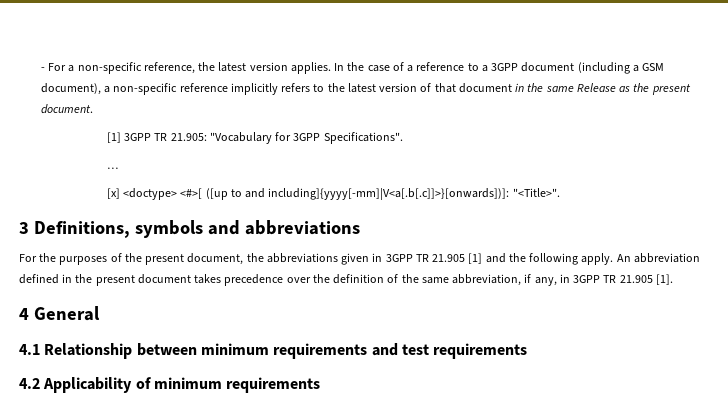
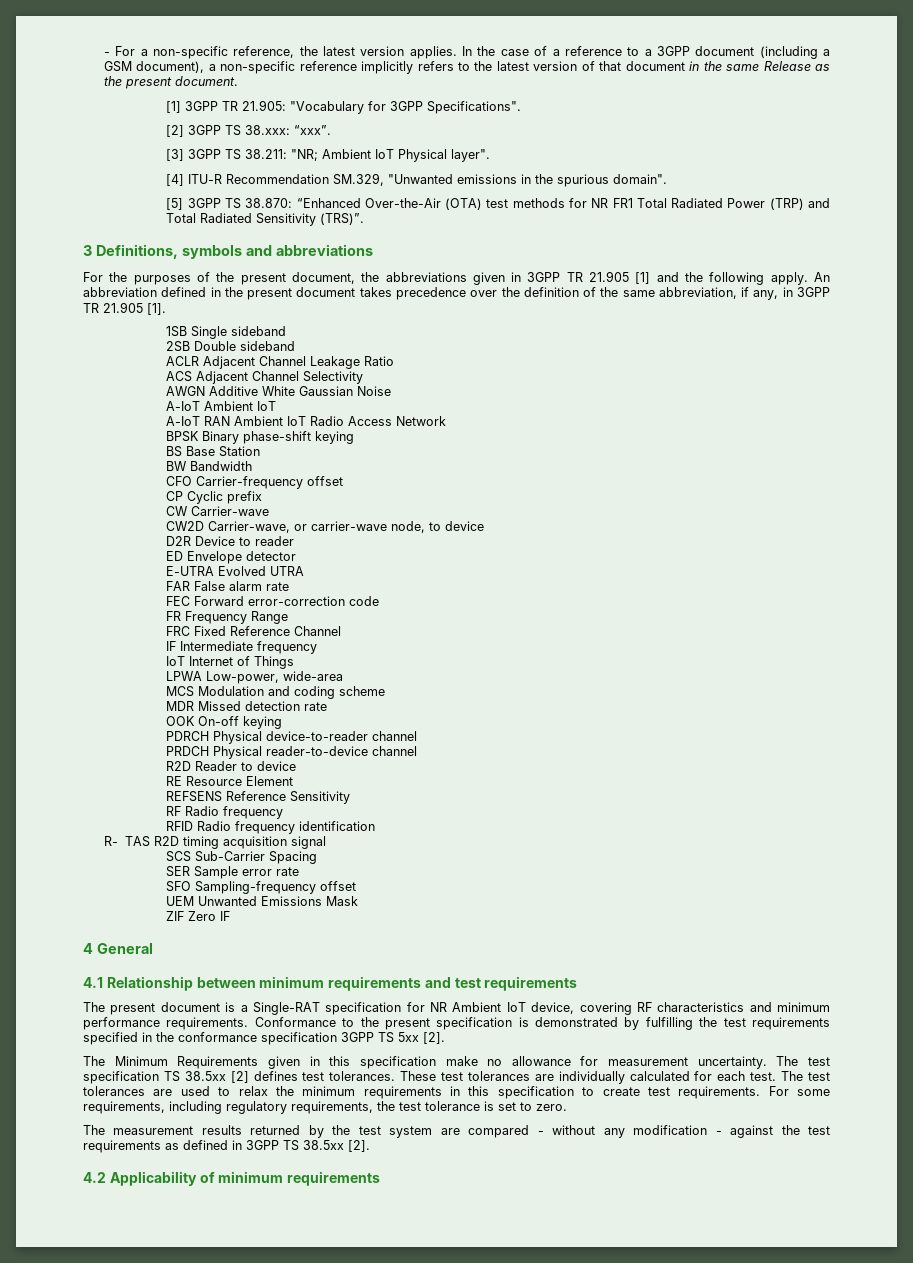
- …
- [x] <doctype> <#>[ ([up to and including]{yyyy[-mm]|V<a[.b[.c]]>}[onwards])]: "<Title>".
+ [2] 3GPP TS 38.xxx: “xxx”.
+ [3] 3GPP TS 38.211: "NR; Ambient IoT Physical layer".
+ [4] ITU-R Recommendation SM.329, "Unwanted emissions in the spurious domain".
+ [5] 3GPP TS 38.870: “Enhanced Over-the-Air (OTA) test methods for NR FR1 Total Radiated Power (TRP) and Total Radiated Sensitivity (TRS)”.
+ 1SB Single sideband
+ 2SB Double sideband
+ ACLR Adjacent Channel Leakage Ratio
+ ACS Adjacent Channel Selectivity
+ AWGN Additive White Gaussian Noise
+ A-IoT Ambient IoT
+ A-IoT RAN Ambient IoT Radio Access Network
+ BPSK Binary phase-shift keying
+ BS Base Station
+ BW Bandwidth
+ CFO Carrier-frequency offset
+ CP Cyclic prefix
+ CW Carrier-wave
+ CW2D Carrier-wave, or carrier-wave node, to device
+ D2R Device to reader
+ ED Envelope detector
+ E-UTRA Evolved UTRA
+ FAR False alarm rate
+ FEC Forward error-correction code
+ FR Frequency Range
+ FRC Fixed Reference Channel
+ IF Intermediate frequency
+ IoT Internet of Things
+ LPWA Low-power, wide-area
+ MCS Modulation and coding scheme
+ MDR Missed detection rate
+ OOK On-off keying
+ PDRCH Physical device-to-reader channel
+ PRDCH Physical reader-to-device channel
+ R2D Reader to device
+ RE Resource Element
+ REFSENS Reference Sensitivity
+ RF Radio frequency
+ RFID Radio frequency identification
+ R- TAS R2D timing acquisition signal
+ SCS Sub-Carrier Spacing
+ SER Sample error rate
+ SFO Sampling-frequency offset
+ UEM Unwanted Emissions Mask
+ ZIF Zero IF
+ The present document is a Single-RAT specification for NR Ambient IoT device, covering RF characteristics and minimum performance requirements. Conformance to the present specification is demonstrated by fulfilling the test requirements specified in the conformance specification 3GPP TS 5xx [2].
+ The Minimum Requirements given in this specification make no allowance for measurement uncertainty. The test specification TS 38.5xx [2] defines test tolerances. These test tolerances are individually calculated for each test. The test tolerances are used to relax the minimum requirements in this specification to create test requirements. For some requirements, including regulatory requirements, the test tolerance is set to zero.
+ The measurement results returned by the test system are compared - without any modification - against the test requirements as defined in 3GPP TS 38.5xx [2].

